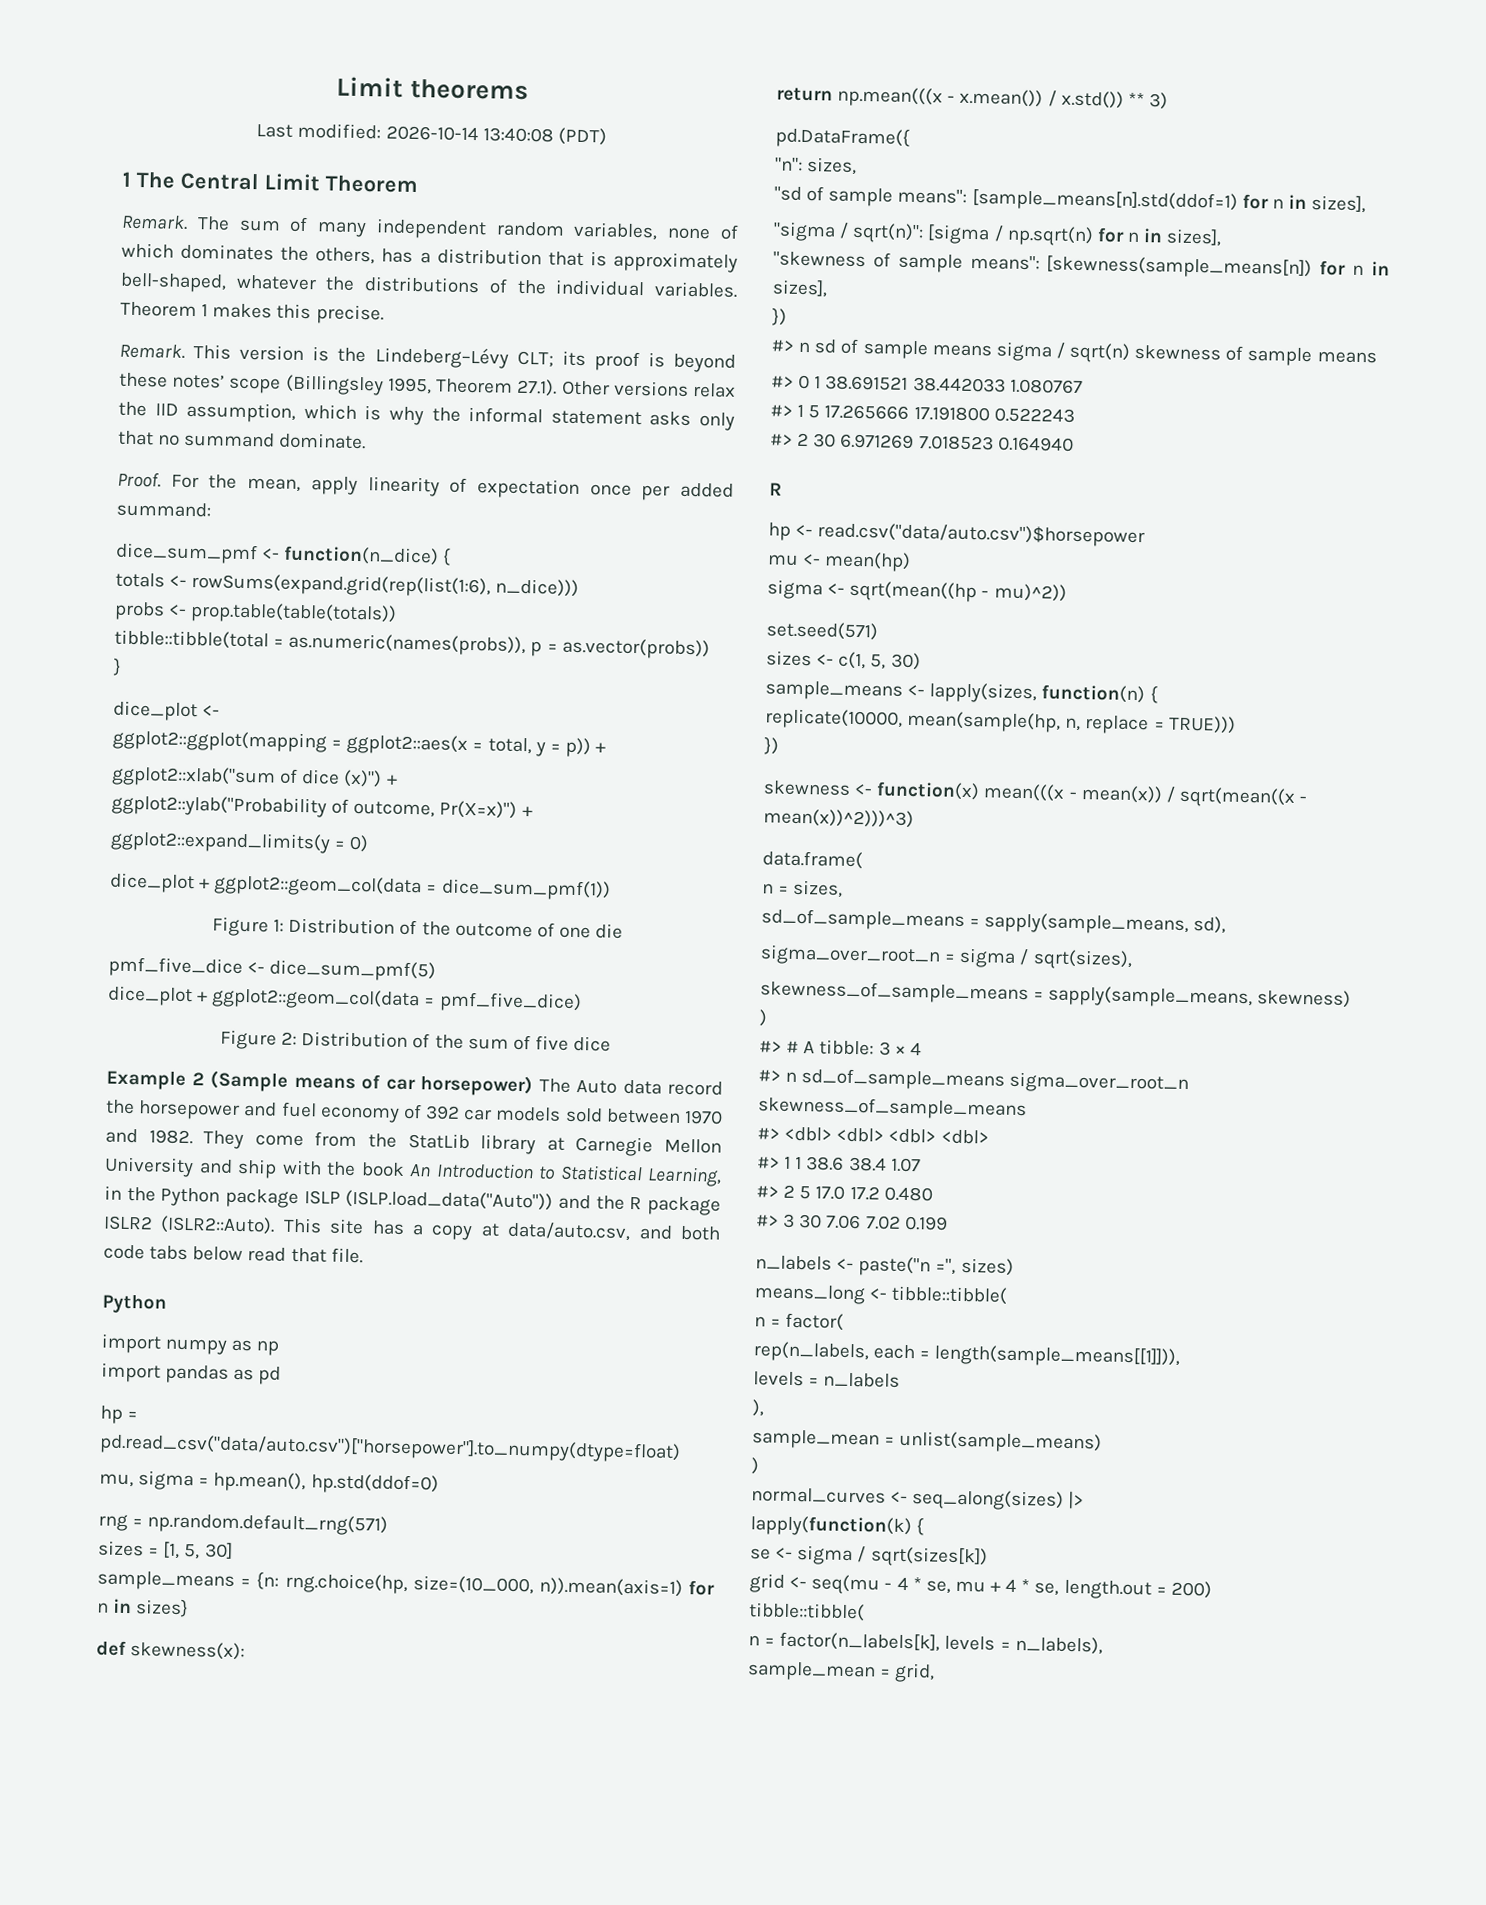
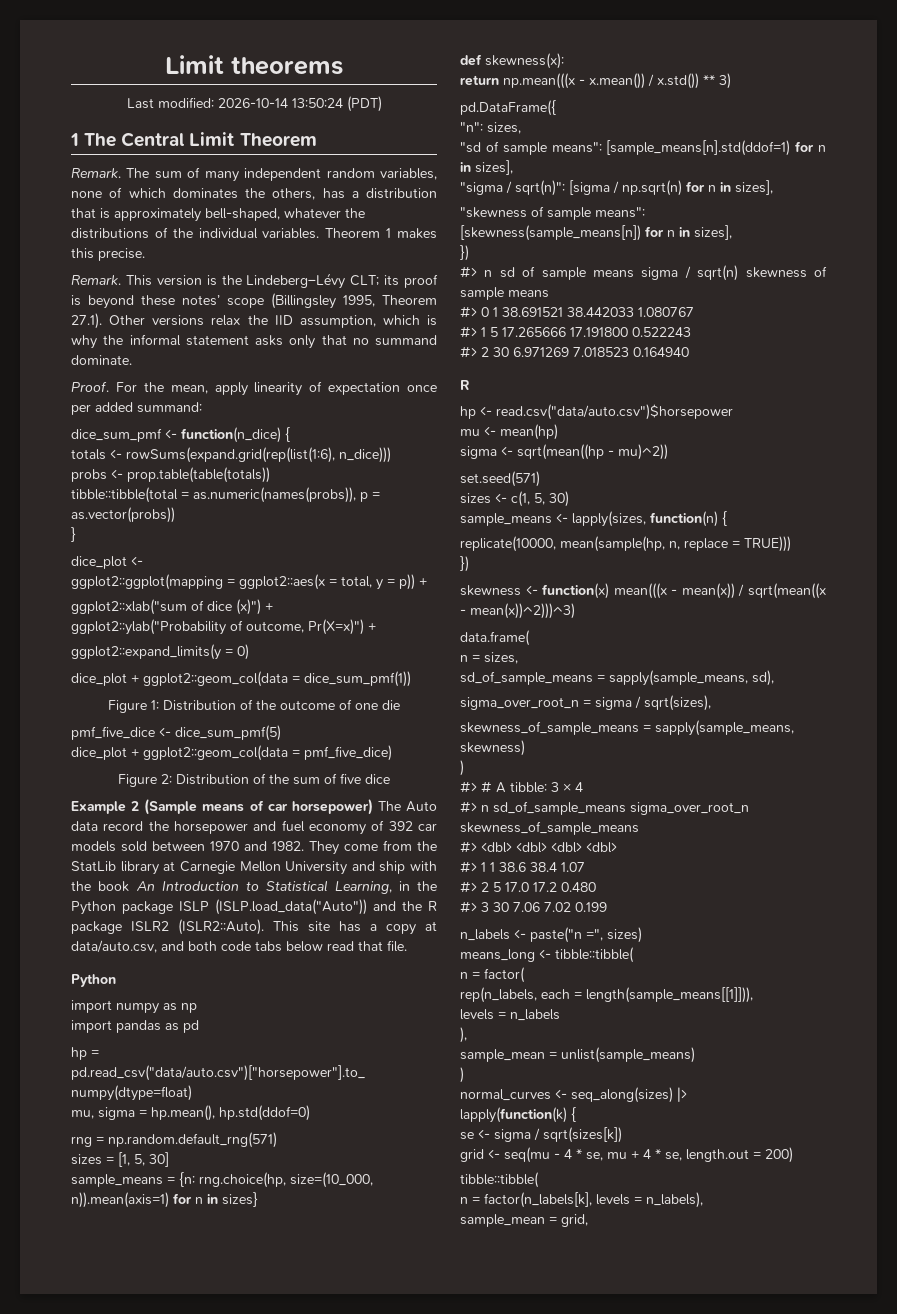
- Last modified: 2026-10-14 13:40:08 (PDT)
+ Last modified: 2026-10-14 13:50:24 (PDT)

